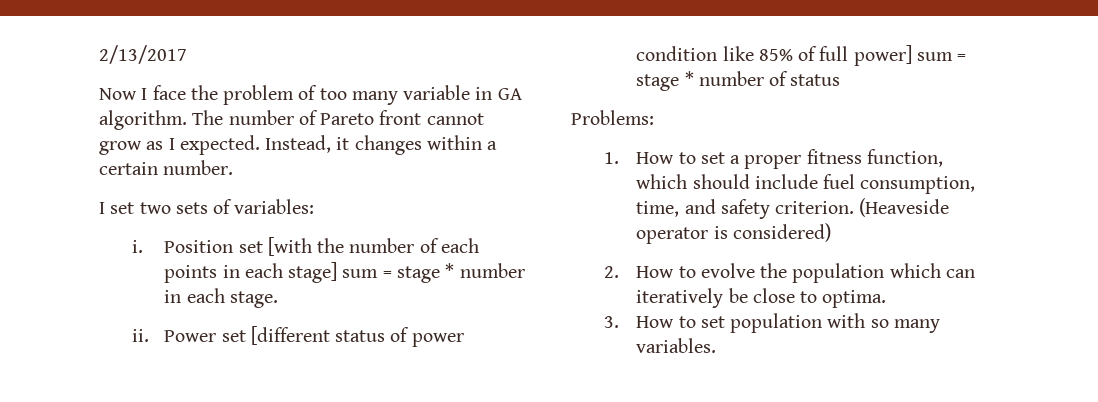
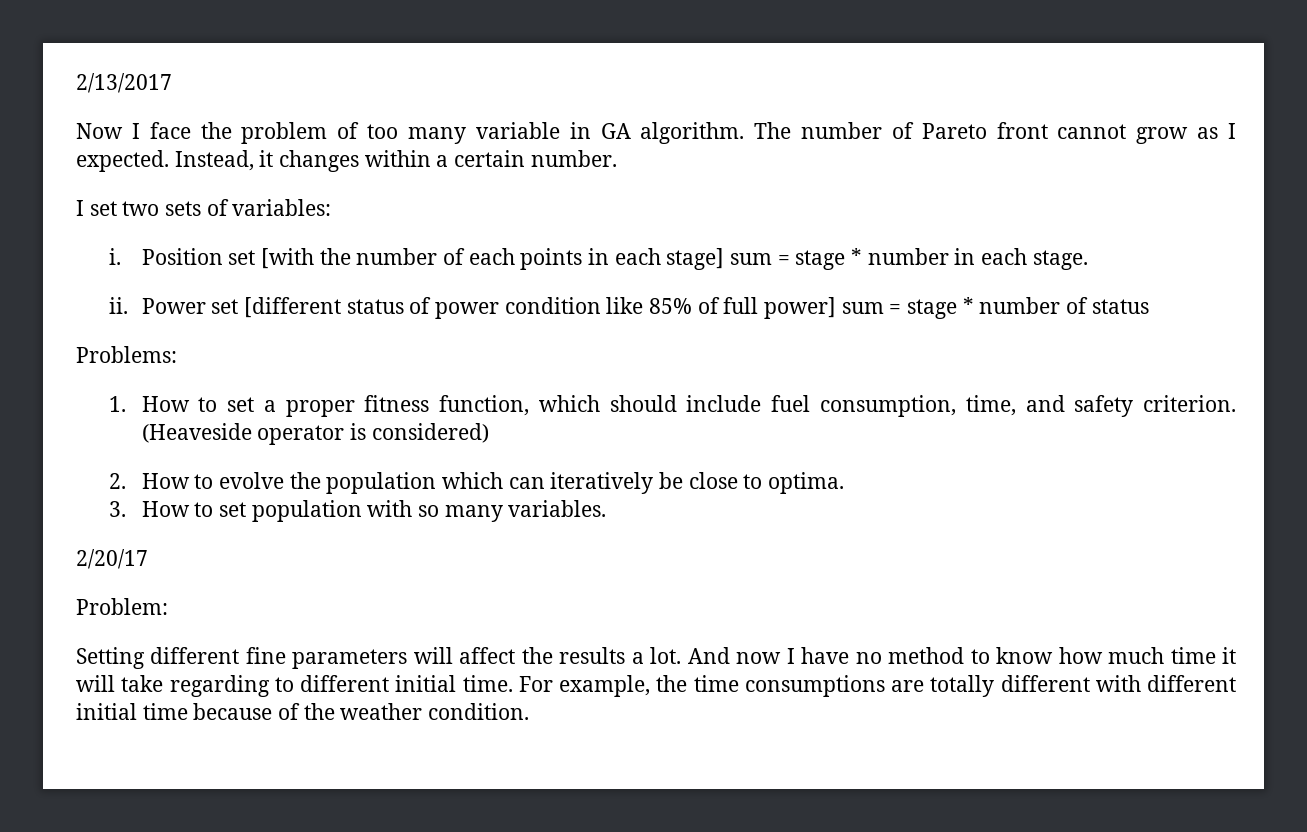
+ 2/20/17
+ Problem:
+ Setting different fine parameters will affect the results a lot. And now I have no method to know how much time it will take regarding to different initial time. For example, the time consumptions are totally different with different initial time because of the weather condition.

